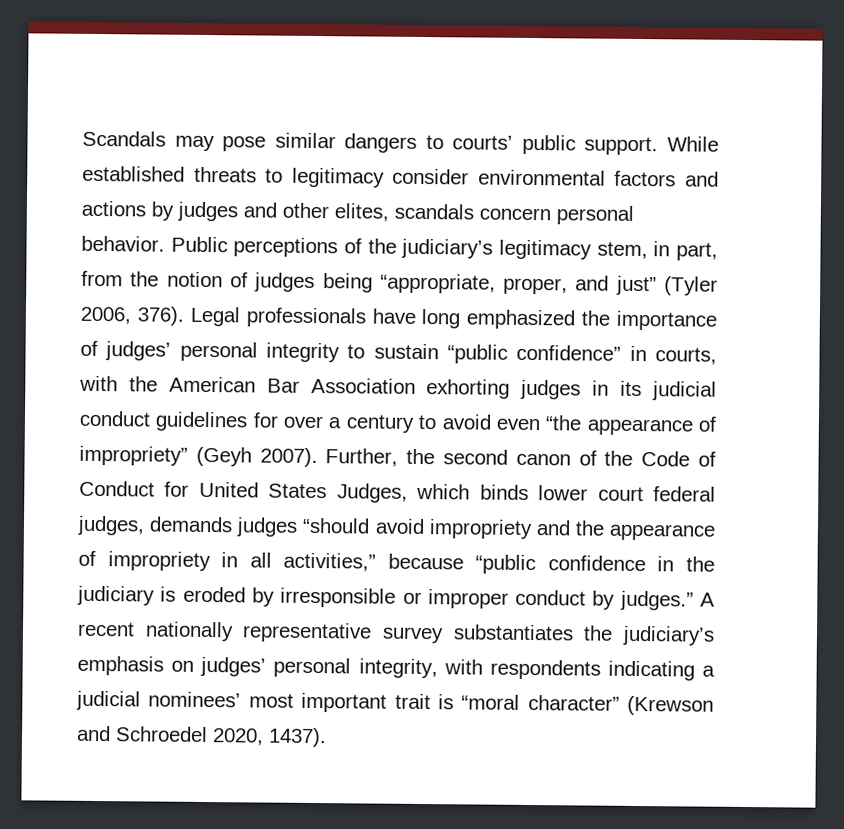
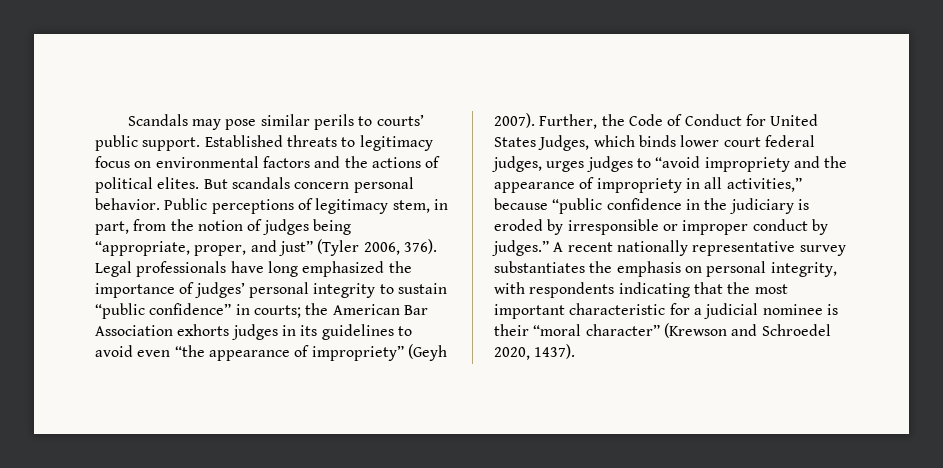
- Scandals may pose similar dangers to courts’ public support.
+ Scandals may pose similar perils to courts’ public support.
- While established threats to legitimacy consider environmental factors and actions by judges and other elites, scandals concern personal behavior.
+ Established threats to legitimacy focus on environmental factors and the actions of political elites. But scandals concern personal behavior.
- Public perceptions of the judiciary’s legitimacy stem, in part, from the notion of judges being “appropriate, proper, and just” (Tyler 2006, 376).
+ Public perceptions of legitimacy stem, in part, from the notion of judges being “appropriate, proper, and just” (Tyler 2006, 376).
- Legal professionals have long emphasized the importance of judges’ personal integrity to sustain “public confidence” in courts, with the American Bar Association exhorting judges in its judicial conduct guidelines for over a century to avoid even “the appearance of impropriety” (Geyh 2007).
+ Legal professionals have long emphasized the importance of judges’ personal integrity to sustain “public confidence” in courts; the American Bar Association exhorts judges in its guidelines to avoid even “the appearance of impropriety” (Geyh 2007).
- Further, the second canon of the Code of Conduct for United States Judges, which binds lower court federal judges, demands judges “should avoid impropriety and the appearance of impropriety in all activities,” because “public confidence in the judiciary is eroded by irresponsible or improper conduct by judges.”
+ Further, the Code of Conduct for United States Judges, which binds lower court federal judges, urges judges to “avoid impropriety and the appearance of impropriety in all activities,” because “public confidence in the judiciary is eroded by irresponsible or improper conduct by judges.”
- A recent nationally representative survey substantiates the judiciary’s emphasis on judges’ personal integrity, with respondents indicating a judicial nominees’ most important trait is “moral character” (Krewson and Schroedel 2020, 1437).
+ A recent nationally representative survey substantiates the emphasis on personal integrity, with respondents indicating that the most important characteristic for a judicial nominee is their “moral character” (Krewson and Schroedel 2020, 1437).

